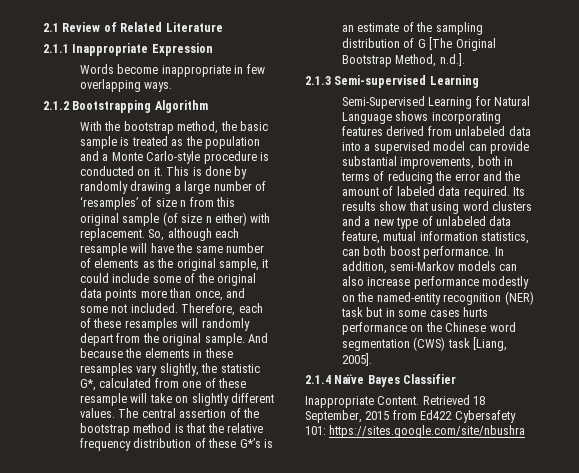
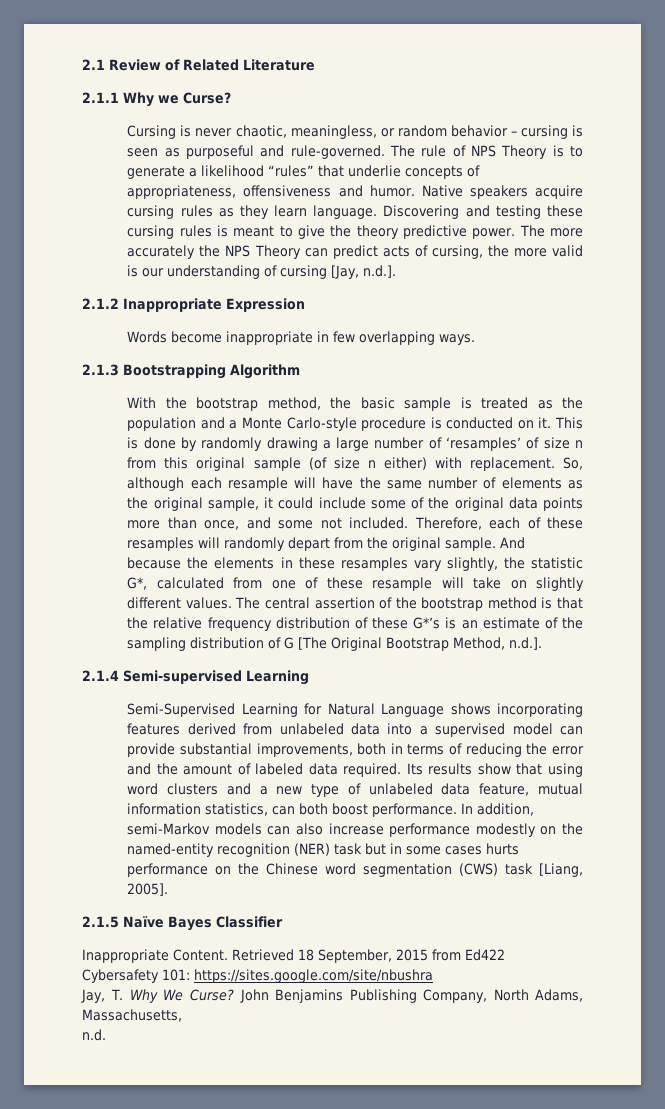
- 2.1.1 Inappropriate Expression
+ 2.1.1 Why we Curse?
+ Cursing is never chaotic, meaningless, or random behavior – cursing is seen as purposeful and rule-governed. The rule of NPS Theory is to generate a likelihood “rules” that underlie concepts of appropriateness, offensiveness and humor. Native speakers acquire cursing rules as they learn language. Discovering and testing these cursing rules is meant to give the theory predictive power. The more accurately the NPS Theory can predict acts of cursing, the more valid is our understanding of cursing [Jay, n.d.].
+ 2.1.2 Inappropriate Expression
- 2.1.2 Bootstrapping Algorithm
+ 2.1.3 Bootstrapping Algorithm
- 2.1.3 Semi-supervised Learning
+ 2.1.4 Semi-supervised Learning
- 2.1.4 Naïve Bayes Classifier
+ 2.1.5 Naïve Bayes Classifier
+ Jay, T. Why We Curse? John Benjamins Publishing Company, North Adams, Massachusetts,
+ n.d.

